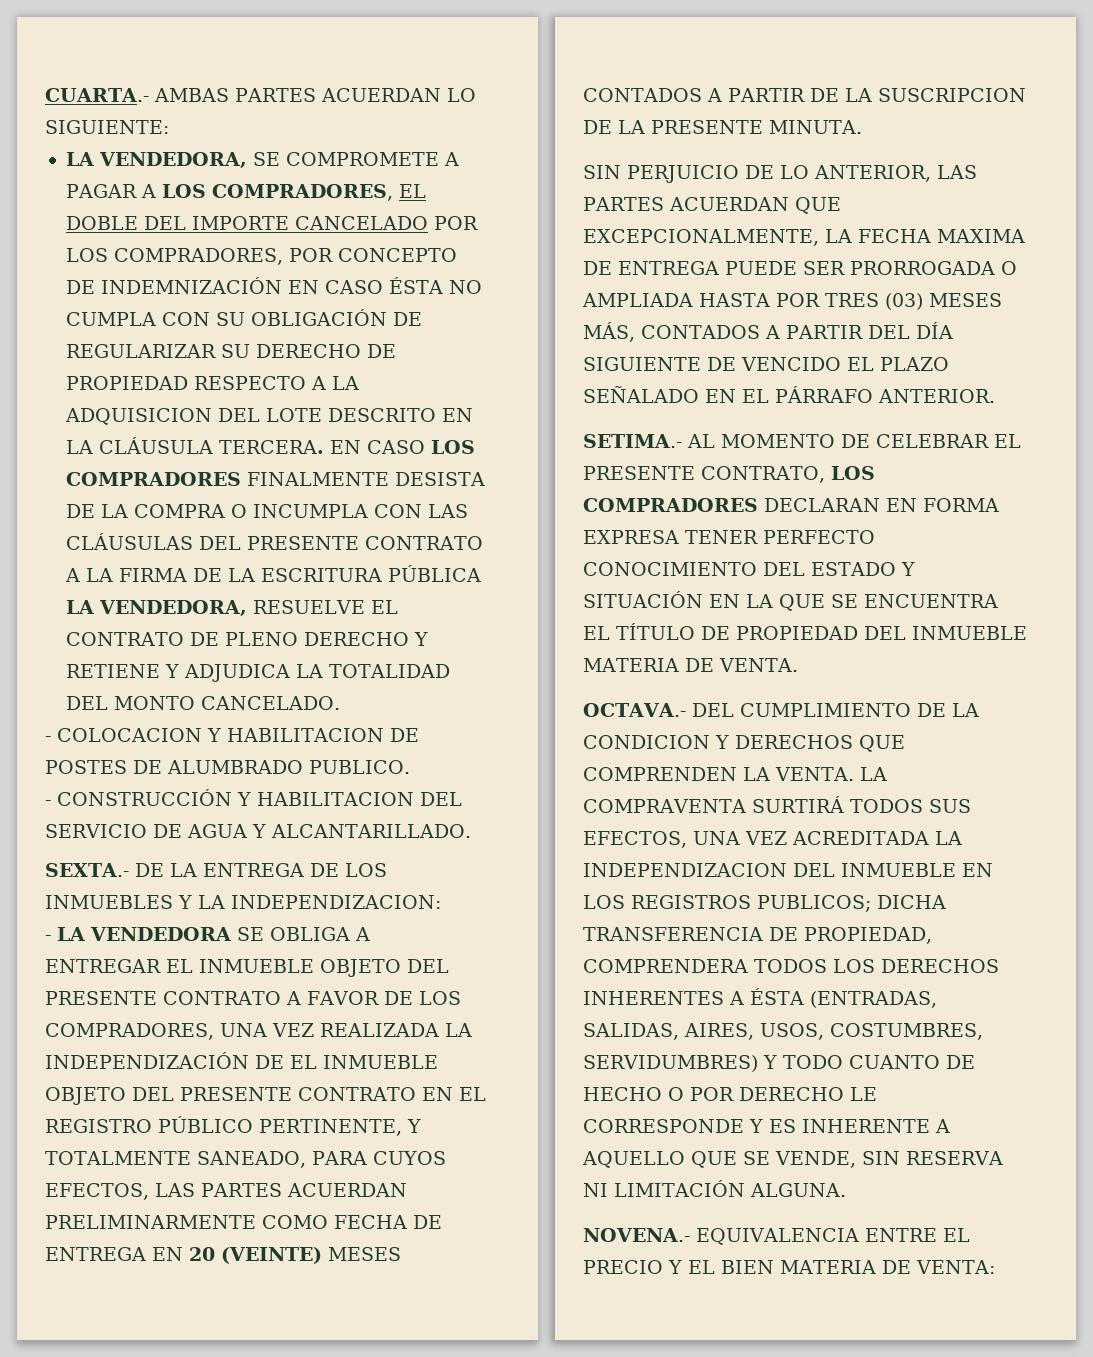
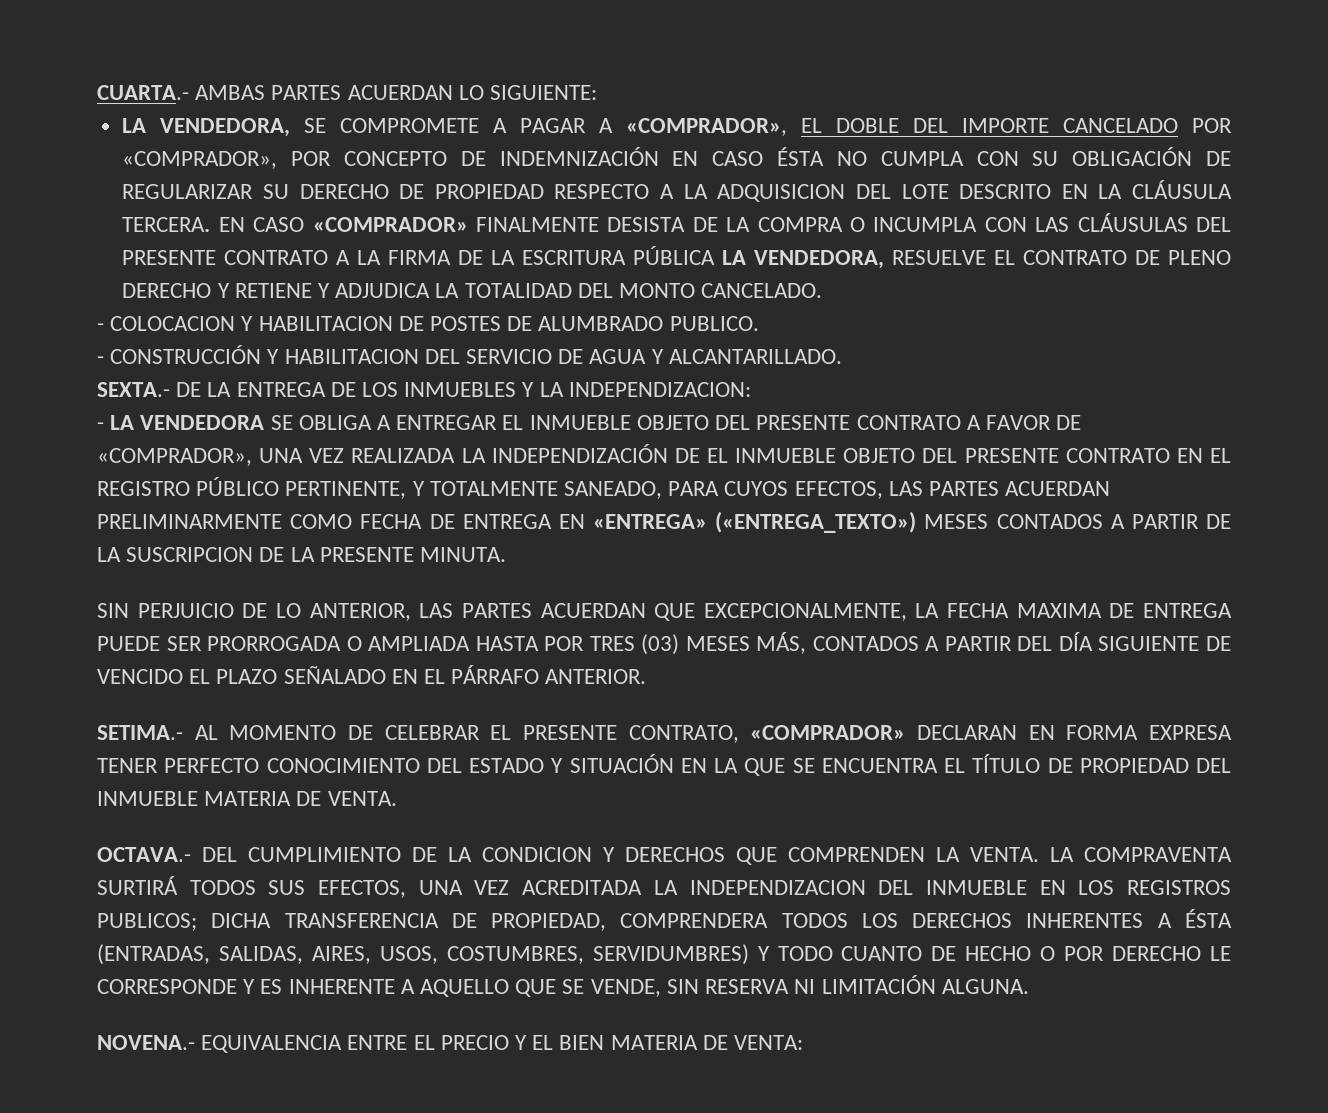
- LA VENDEDORA, SE COMPROMETE A PAGAR A LOS COMPRADORES, EL DOBLE DEL IMPORTE CANCELADO POR LOS COMPRADORES, POR CONCEPTO DE INDEMNIZACIÓN EN CASO ÉSTA NO CUMPLA CON SU OBLIGACIÓN DE REGULARIZAR SU DERECHO DE PROPIEDAD RESPECTO A LA ADQUISICION DEL LOTE DESCRITO EN LA CLÁUSULA TERCERA.
+ LA VENDEDORA, SE COMPROMETE A PAGAR A «COMPRADOR», EL DOBLE DEL IMPORTE CANCELADO POR «COMPRADOR», POR CONCEPTO DE INDEMNIZACIÓN EN CASO ÉSTA NO CUMPLA CON SU OBLIGACIÓN DE REGULARIZAR SU DERECHO DE PROPIEDAD RESPECTO A LA ADQUISICION DEL LOTE DESCRITO EN LA CLÁUSULA TERCERA.
- EN CASO LOS COMPRADORES FINALMENTE DESISTA DE LA COMPRA O INCUMPLA CON LAS CLÁUSULAS DEL PRESENTE CONTRATO A LA FIRMA DE LA ESCRITURA PÚBLICA LA VENDEDORA, RESUELVE EL CONTRATO DE PLENO DERECHO Y RETIENE Y ADJUDICA LA TOTALIDAD DEL MONTO CANCELADO.
+ EN CASO «COMPRADOR» FINALMENTE DESISTA DE LA COMPRA O INCUMPLA CON LAS CLÁUSULAS DEL PRESENTE CONTRATO A LA FIRMA DE LA ESCRITURA PÚBLICA LA VENDEDORA, RESUELVE EL CONTRATO DE PLENO DERECHO Y RETIENE Y ADJUDICA LA TOTALIDAD DEL MONTO CANCELADO.
- - LA VENDEDORA SE OBLIGA A ENTREGAR EL INMUEBLE OBJETO DEL PRESENTE CONTRATO A FAVOR DE LOS COMPRADORES, UNA VEZ REALIZADA LA INDEPENDIZACIÓN DE EL INMUEBLE OBJETO DEL PRESENTE CONTRATO EN EL REGISTRO PÚBLICO PERTINENTE, Y TOTALMENTE SANEADO, PARA CUYOS EFECTOS, LAS PARTES ACUERDAN PRELIMINARMENTE COMO FECHA DE ENTREGA EN 20 (VEINTE) MESES CONTADOS A PARTIR DE LA SUSCRIPCION DE LA PRESENTE MINUTA.
+ - LA VENDEDORA SE OBLIGA A ENTREGAR EL INMUEBLE OBJETO DEL PRESENTE CONTRATO A FAVOR DE «COMPRADOR», UNA VEZ REALIZADA LA INDEPENDIZACIÓN DE EL INMUEBLE OBJETO DEL PRESENTE CONTRATO EN EL REGISTRO PÚBLICO PERTINENTE, Y TOTALMENTE SANEADO, PARA CUYOS EFECTOS, LAS PARTES ACUERDAN PRELIMINARMENTE COMO FECHA DE ENTREGA EN «ENTREGA» («ENTREGA_TEXTO») MESES CONTADOS A PARTIR DE LA SUSCRIPCION DE LA PRESENTE MINUTA.
- SETIMA.- AL MOMENTO DE CELEBRAR EL PRESENTE CONTRATO, LOS COMPRADORES DECLARAN EN FORMA EXPRESA TENER PERFECTO CONOCIMIENTO DEL ESTADO Y SITUACIÓN EN LA QUE SE ENCUENTRA EL TÍTULO DE PROPIEDAD DEL INMUEBLE MATERIA DE VENTA.
+ SETIMA.- AL MOMENTO DE CELEBRAR EL PRESENTE CONTRATO, «COMPRADOR» DECLARAN EN FORMA EXPRESA TENER PERFECTO CONOCIMIENTO DEL ESTADO Y SITUACIÓN EN LA QUE SE ENCUENTRA EL TÍTULO DE PROPIEDAD DEL INMUEBLE MATERIA DE VENTA.

